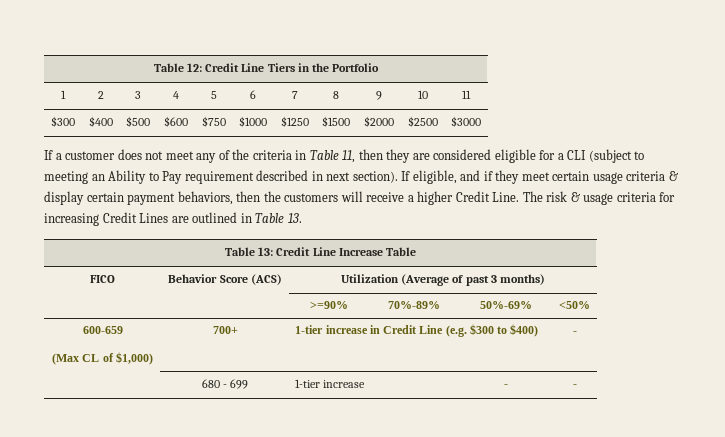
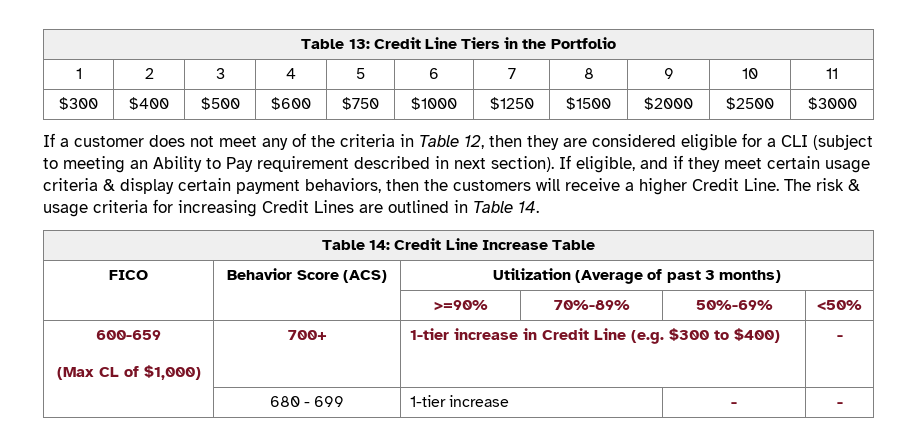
- Table 12: Credit Line Tiers in the Portfolio
+ Table 13: Credit Line Tiers in the Portfolio
- If a customer does not meet any of the criteria in Table 11, then they are considered eligible for a CLI (subject to meeting an Ability to Pay requirement described in next section).
+ If a customer does not meet any of the criteria in Table 12, then they are considered eligible for a CLI (subject to meeting an Ability to Pay requirement described in next section).
- The risk & usage criteria for increasing Credit Lines are outlined in Table 13.
- Table 13: Credit Line Increase Table
+ The risk & usage criteria for increasing Credit Lines are outlined in Table 14.
+ Table 14: Credit Line Increase Table

